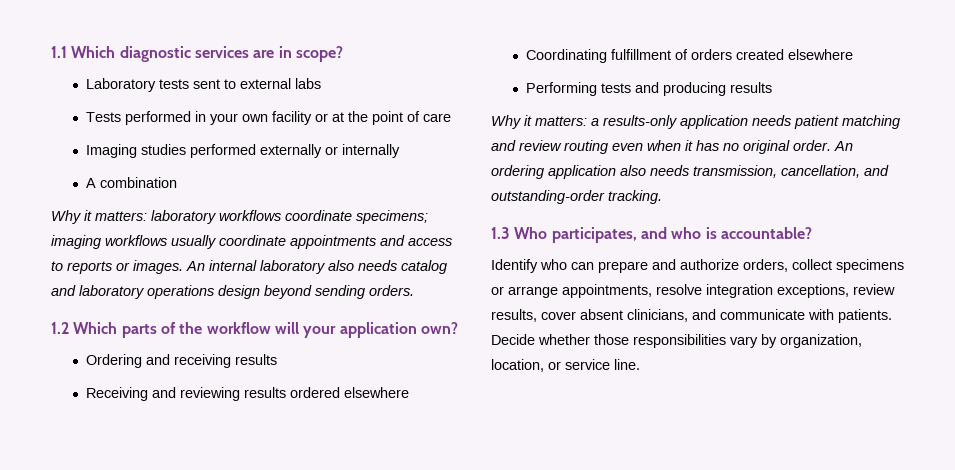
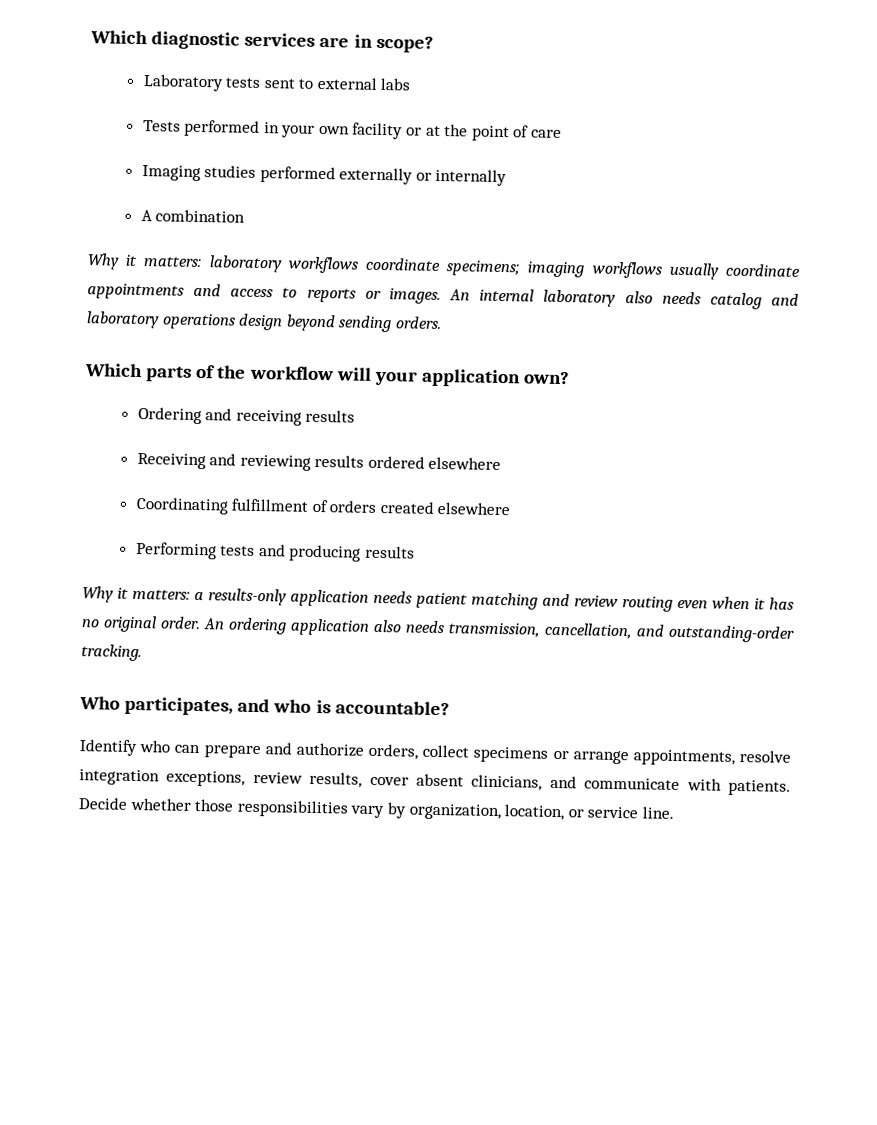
- 1.1 Which diagnostic services are in scope?
+ Which diagnostic services are in scope?
- 1.2 Which parts of the workflow will your application own?
+ Which parts of the workflow will your application own?
- 1.3 Who participates, and who is accountable?
+ Who participates, and who is accountable?

